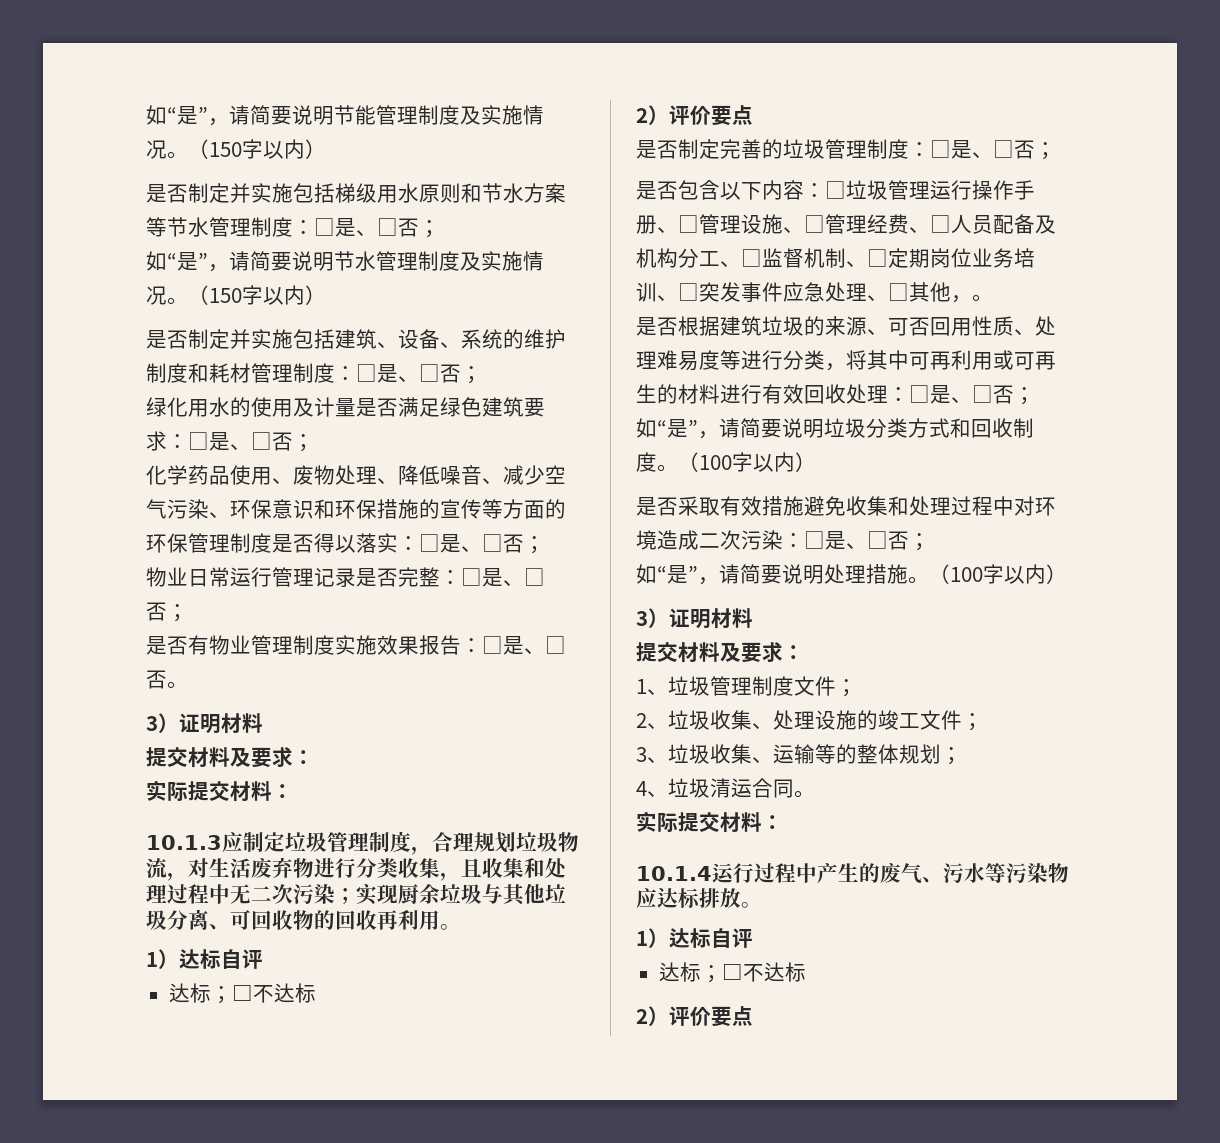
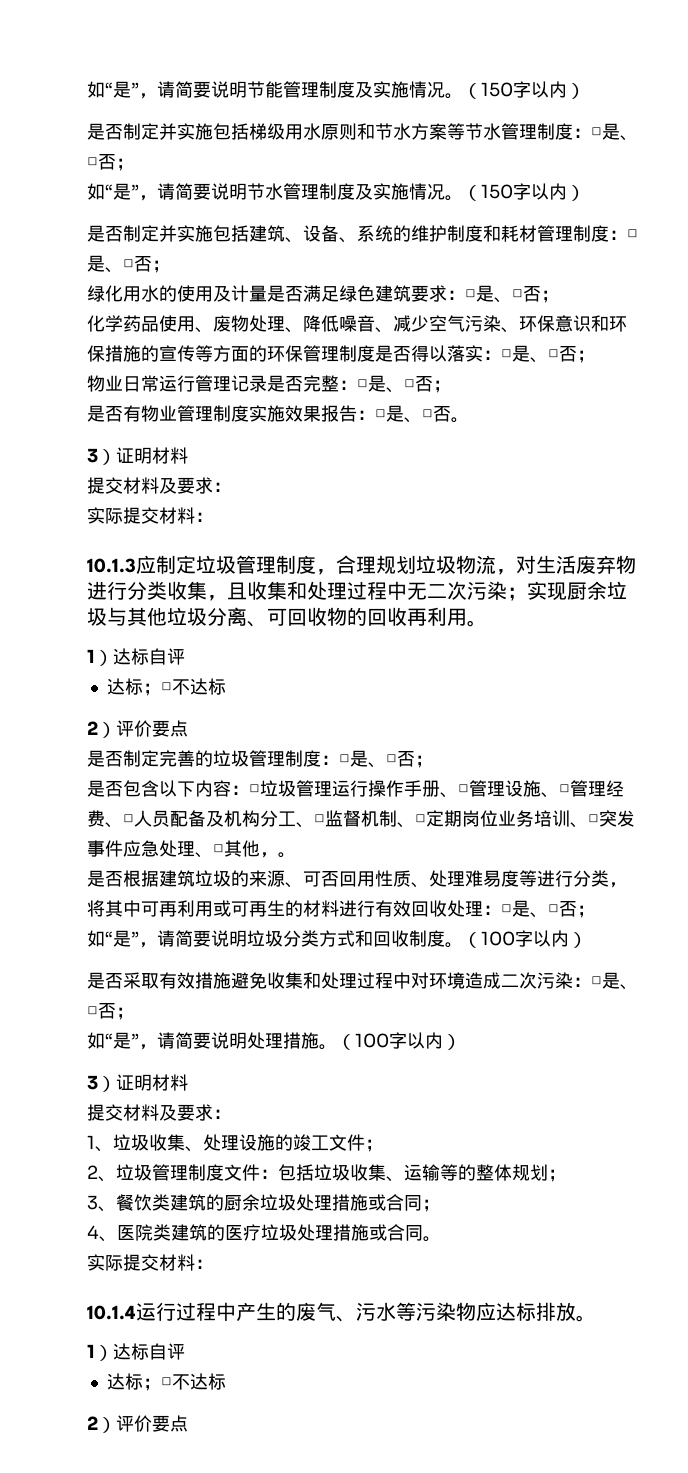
- 1、垃圾管理制度文件；
- 2、垃圾收集、处理设施的竣工文件；
+ 1、垃圾收集、处理设施的竣工文件；
- 3、垃圾收集、运输等的整体规划；
+ 2、垃圾管理制度文件：包括垃圾收集、运输等的整体规划；
- 4、垃圾清运合同。
+ 3、餐饮类建筑的厨余垃圾处理措施或合同；
+ 4、医院类建筑的医疗垃圾处理措施或合同。

